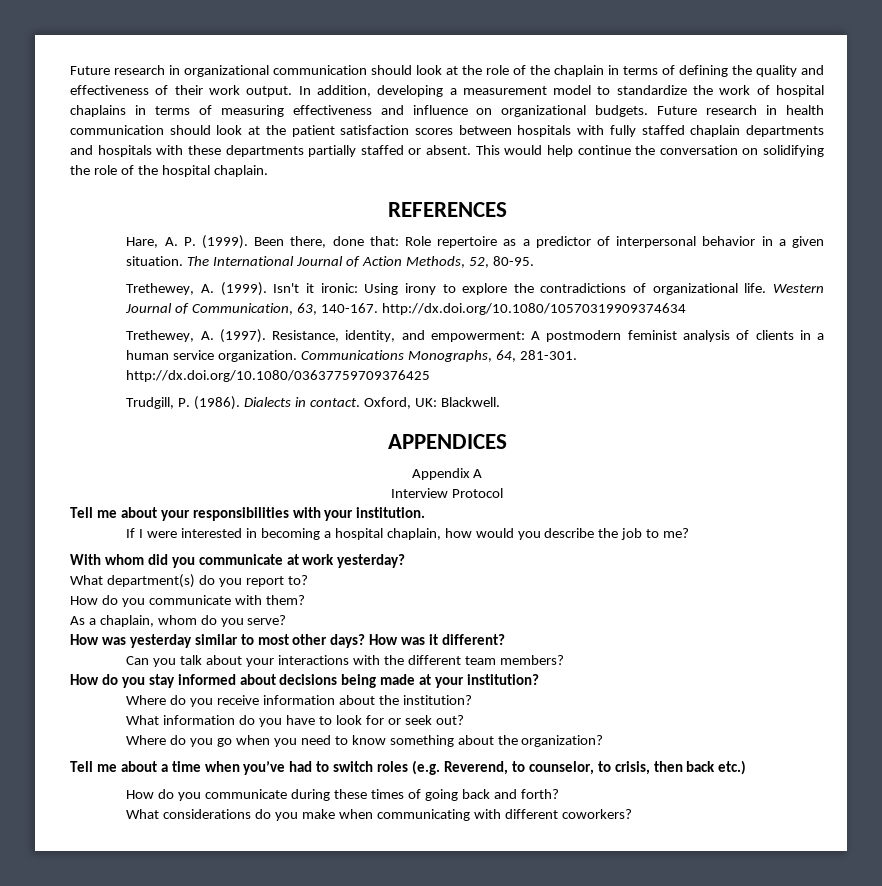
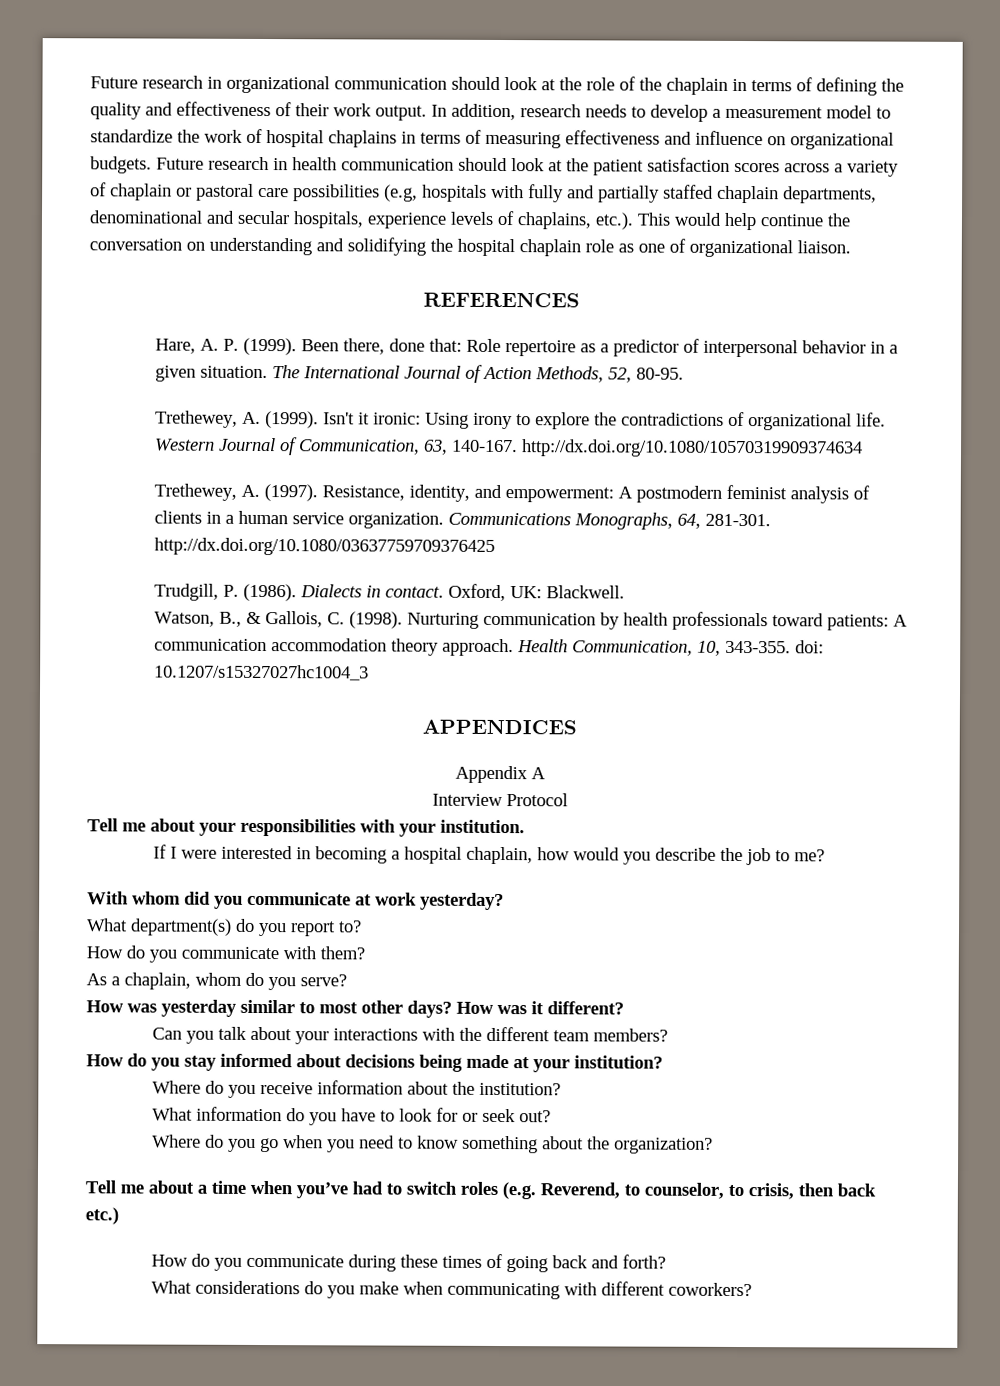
- In addition, developing a measurement model to standardize the work of hospital chaplains in terms of measuring effectiveness and influence on organizational budgets.
+ In addition, research needs to develop a measurement model to standardize the work of hospital chaplains in terms of measuring effectiveness and influence on organizational budgets.
- Future research in health communication should look at the patient satisfaction scores between hospitals with fully staffed chaplain departments and hospitals with these departments partially staffed or absent. This would help continue the conversation on solidifying the role of the hospital chaplain.
+ Future research in health communication should look at the patient satisfaction scores across a variety of chaplain or pastoral care possibilities (e.g, hospitals with fully and partially staffed chaplain departments, denominational and secular hospitals, experience levels of chaplains, etc.). This would help continue the conversation on understanding and solidifying the hospital chaplain role as one of organizational liaison.
+ Watson, B., & Gallois, C. (1998). Nurturing communication by health professionals toward patients: A communication accommodation theory approach. Health Communication, 10, 343-355. doi: 10.1207/s15327027hc1004_3

